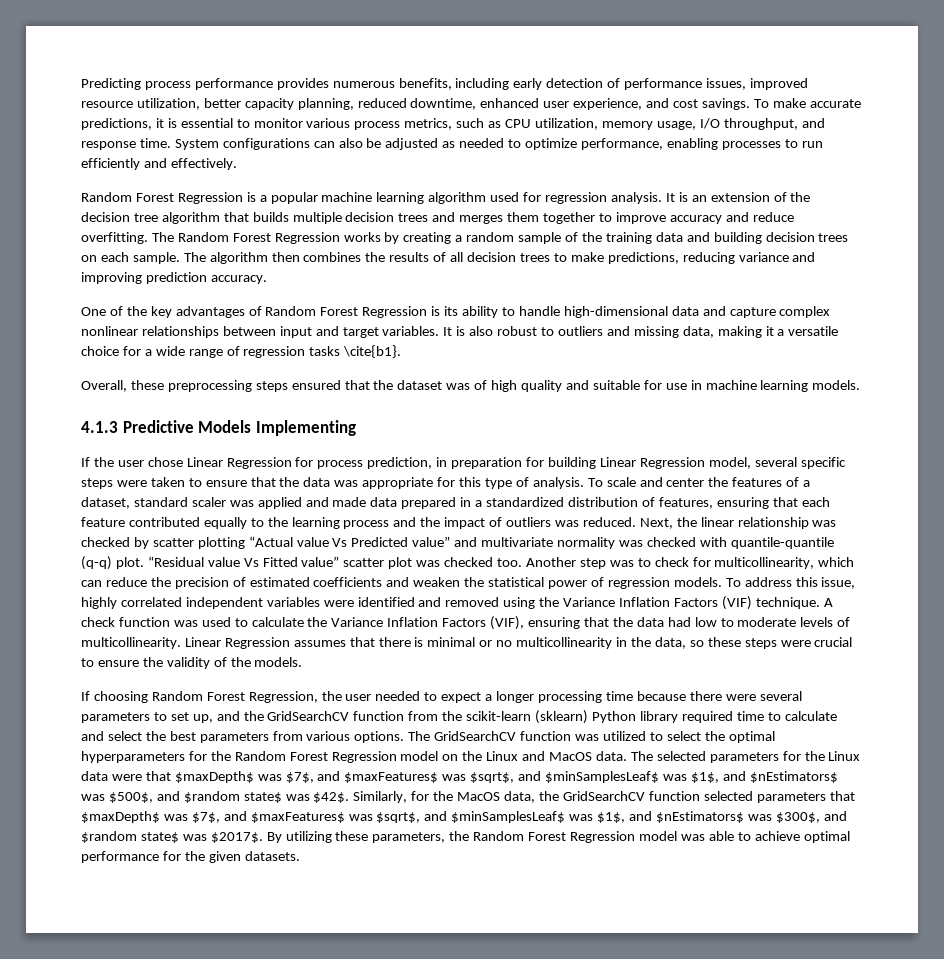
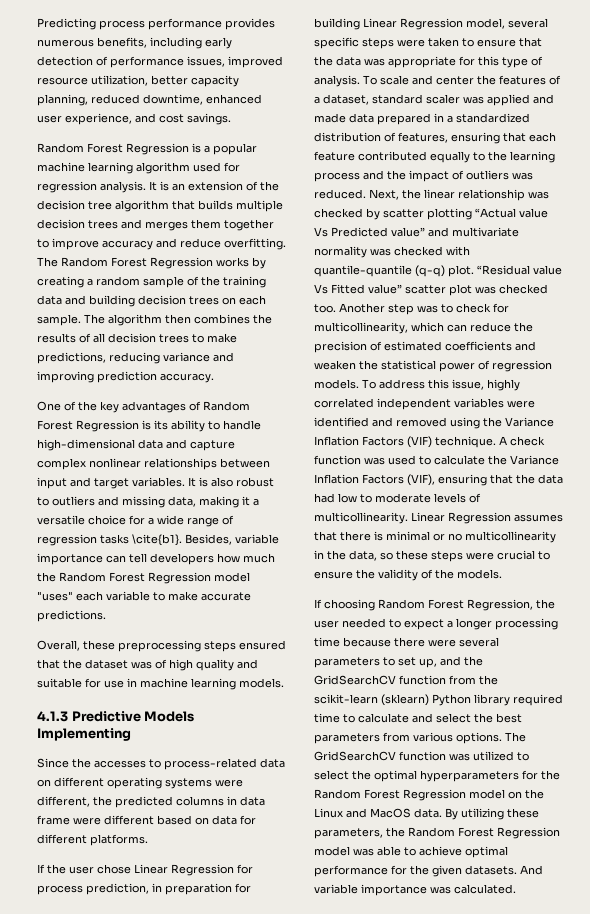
- To make accurate predictions, it is essential to monitor various process metrics, such as CPU utilization, memory usage, I/O throughput, and response time. System configurations can also be adjusted as needed to optimize performance, enabling processes to run efficiently and effectively.
+ Besides, variable importance can tell developers how much the Random Forest Regression model "uses" each variable to make accurate predictions.
+ Since the accesses to process-related data on different operating systems were different, the predicted columns in data frame were different based on data for different platforms.
- The selected parameters for the Linux data were that $maxDepth$ was $7$, and $maxFeatures$ was $sqrt$, and $minSamplesLeaf$ was $1$, and $nEstimators$ was $500$, and $random state$ was $42$. Similarly, for the MacOS data, the GridSearchCV function selected parameters that $maxDepth$ was $7$, and $maxFeatures$ was $sqrt$, and $minSamplesLeaf$ was $1$, and $nEstimators$ was $300$, and $random state$ was $2017$.
+ And variable importance was calculated.

